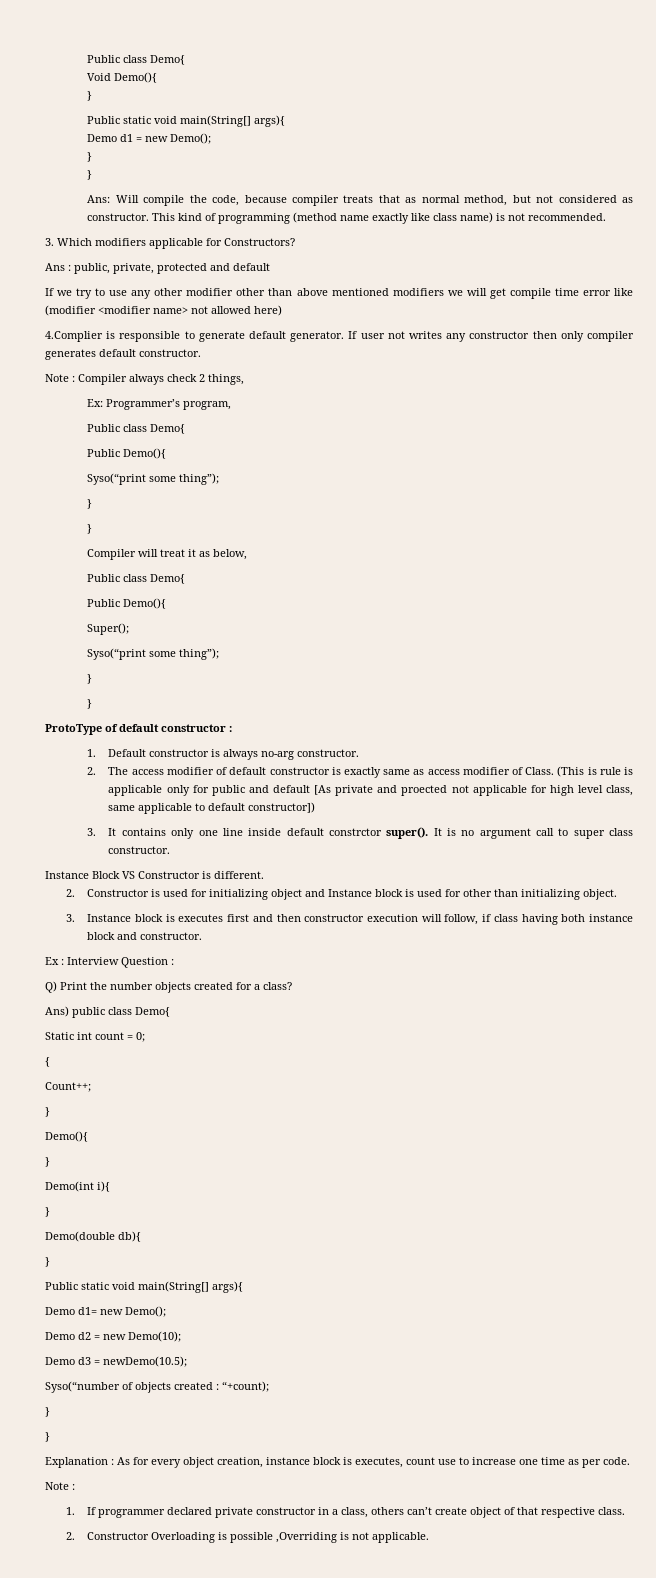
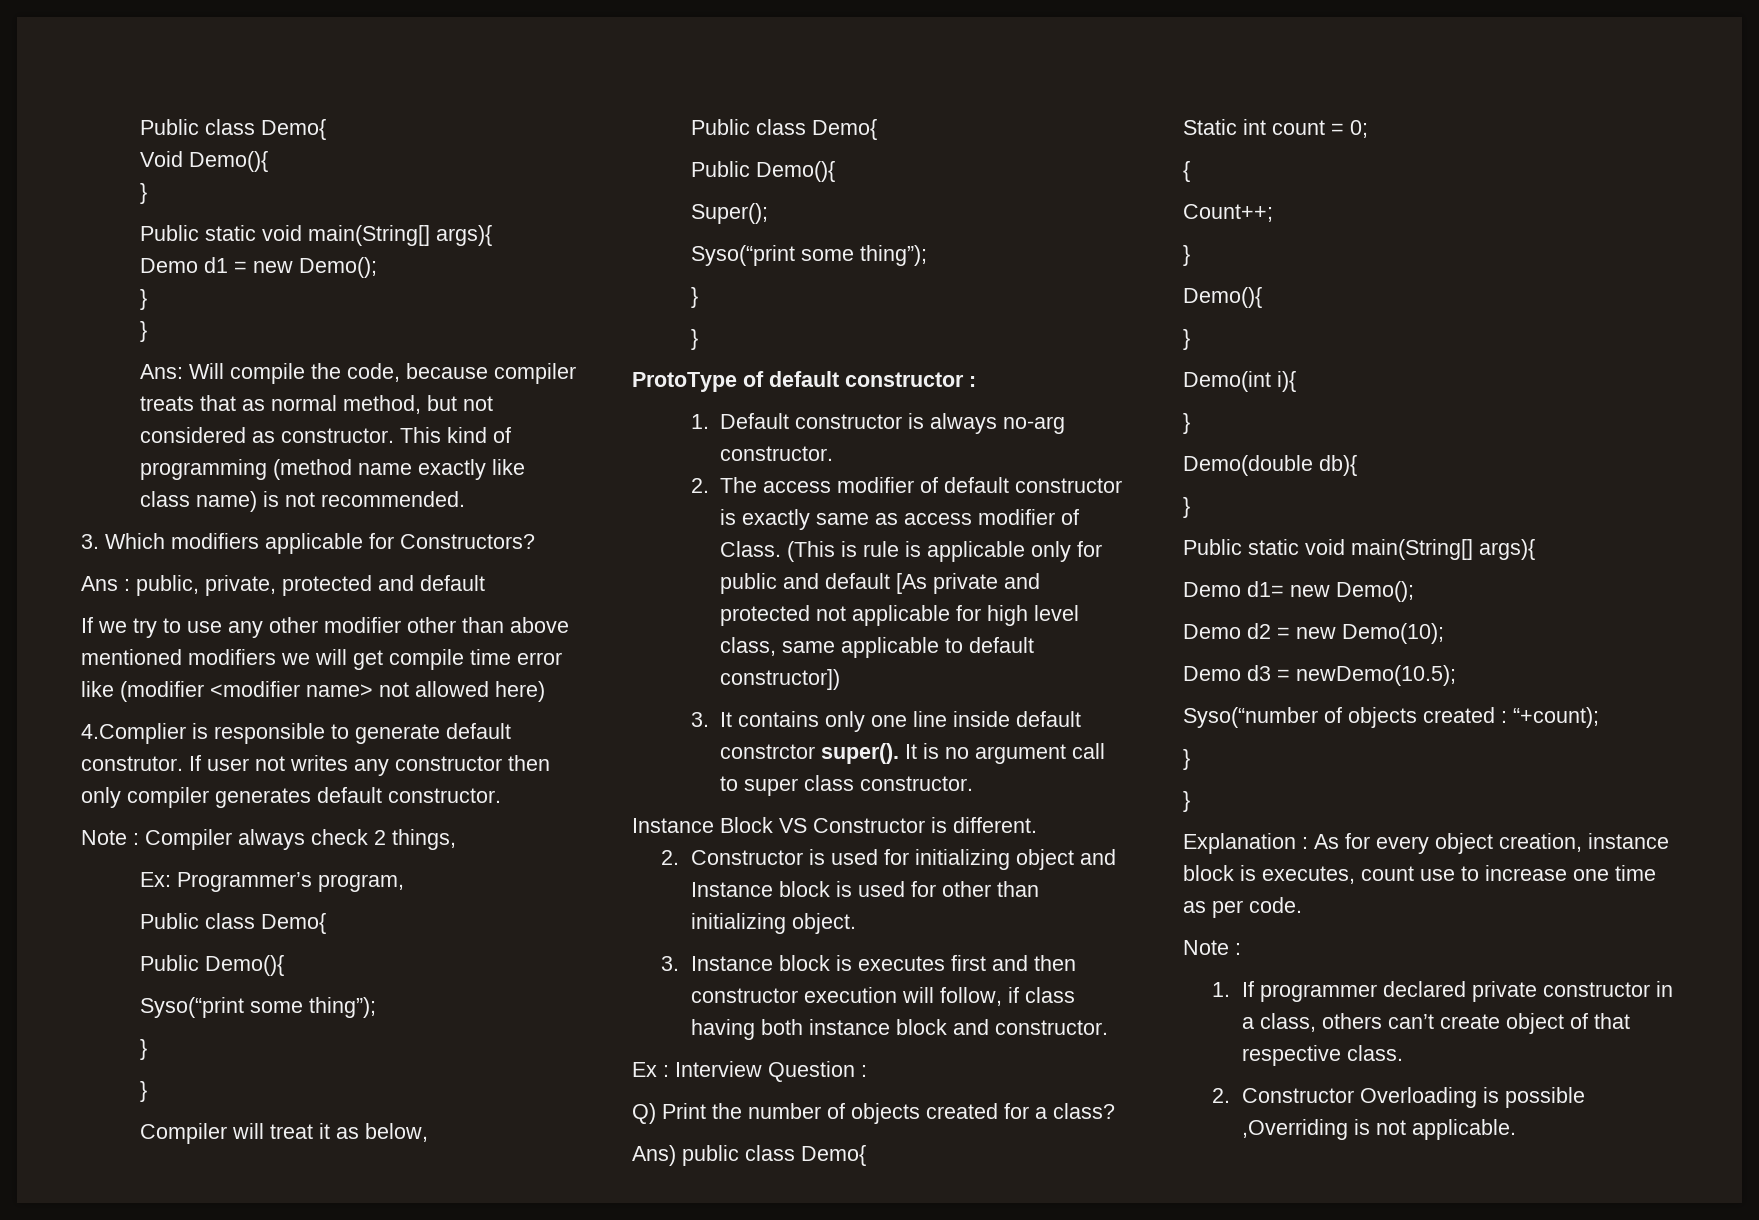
- 4.Complier is responsible to generate default generator.
+ 4.Complier is responsible to generate default construtor.
- (This is rule is applicable only for public and default [As private and proected not applicable for high level class, same applicable to default constructor])
+ (This is rule is applicable only for public and default [As private and protected not applicable for high level class, same applicable to default constructor])
- Q) Print the number objects created for a class?
+ Q) Print the number of objects created for a class?

